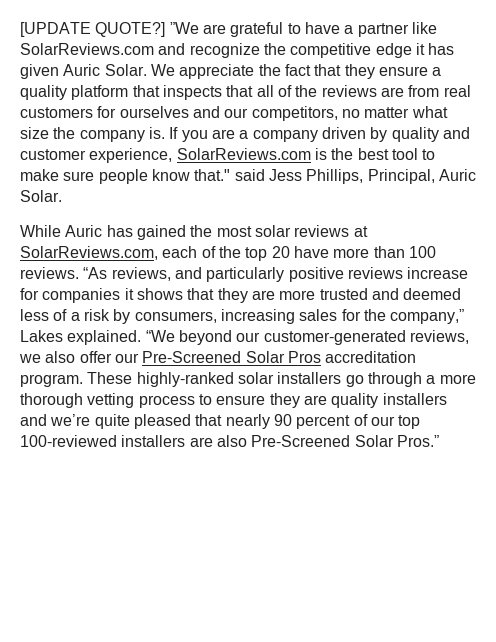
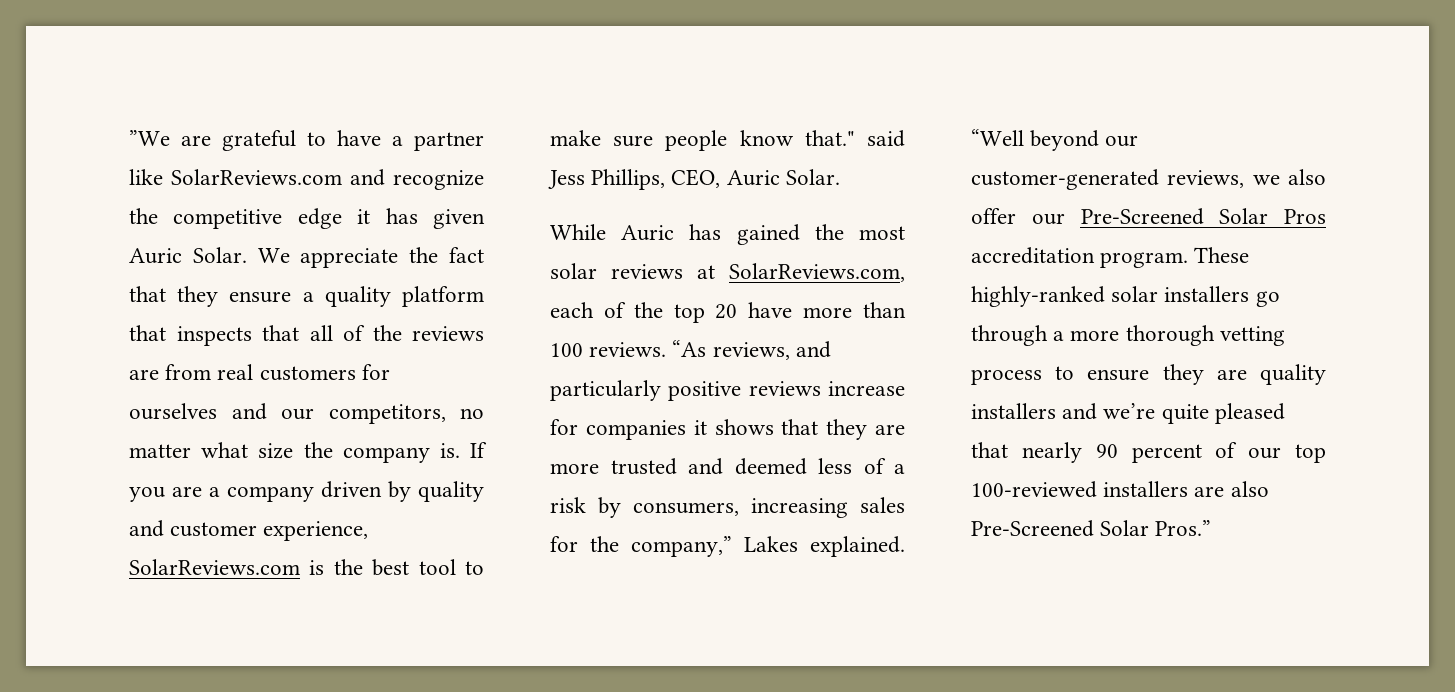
- [UPDATE QUOTE?] ”We are grateful to have a partner like SolarReviews.com and recognize the competitive edge it has given Auric Solar.
+ ”We are grateful to have a partner like SolarReviews.com and recognize the competitive edge it has given Auric Solar.
- If you are a company driven by quality and customer experience, SolarReviews.com is the best tool to make sure people know that." said Jess Phillips, Principal, Auric Solar.
+ If you are a company driven by quality and customer experience, SolarReviews.com is the best tool to make sure people know that." said Jess Phillips, CEO, Auric Solar.
- “We beyond our customer-generated reviews, we also offer our Pre-Screened Solar Pros accreditation program.
+ “Well beyond our customer-generated reviews, we also offer our Pre-Screened Solar Pros accreditation program.

